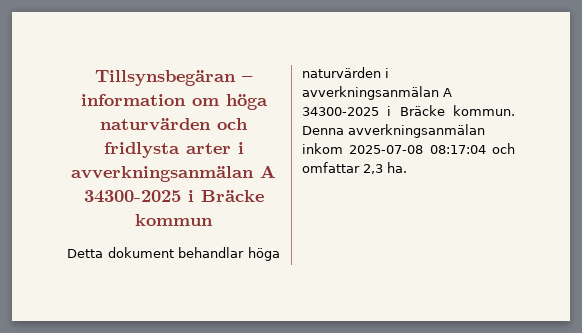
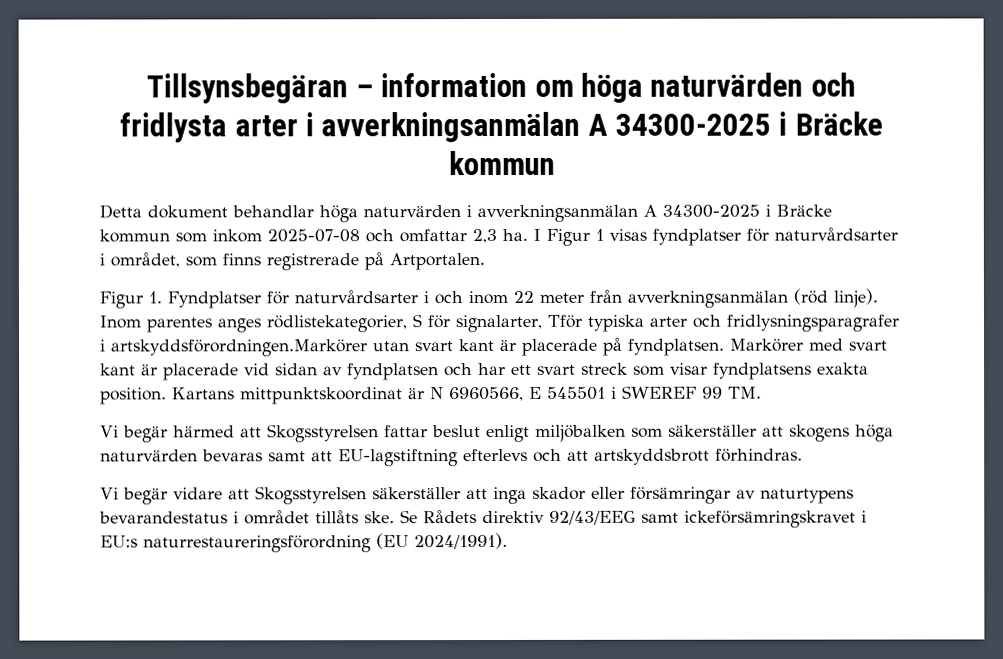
- Detta dokument behandlar höga naturvärden i avverkningsanmälan A 34300-2025 i Bräcke kommun. Denna avverkningsanmälan inkom 2025-07-08 08:17:04 och omfattar 2,3 ha.
+ Detta dokument behandlar höga naturvärden i avverkningsanmälan A 34300-2025 i Bräcke kommun som inkom 2025-07-08 och omfattar 2,3 ha.
+ I Figur 1 visas fyndplatser för naturvårdsarter i området, som finns registrerade på Artportalen.
+ Figur 1. Fyndplatser för naturvårdsarter i och inom 22 meter från avverkningsanmälan (röd linje). Inom parentes anges rödlistekategorier, S för signalarter, Tför typiska arter och fridlysningsparagrafer i artskyddsförordningen.Markörer utan svart kant är placerade på fyndplatsen. Markörer med svart kant är placerade vid sidan av fyndplatsen och har ett svart streck som visar fyndplatsens exakta position. Kartans mittpunktskoordinat är N 6960566, E 545501 i SWEREF 99 TM.
+ Vi begär härmed att Skogsstyrelsen fattar beslut enligt miljöbalken som säkerställer att skogens höga naturvärden bevaras samt att EU-lagstiftning efterlevs och att artskyddsbrott förhindras.
+ Vi begär vidare att Skogsstyrelsen säkerställer att inga skador eller försämringar av naturtypens bevarandestatus i området tillåts ske. Se Rådets direktiv 92/43/EEG samt ickeförsämringskravet i EU:s naturrestaureringsförordning (EU 2024/1991).

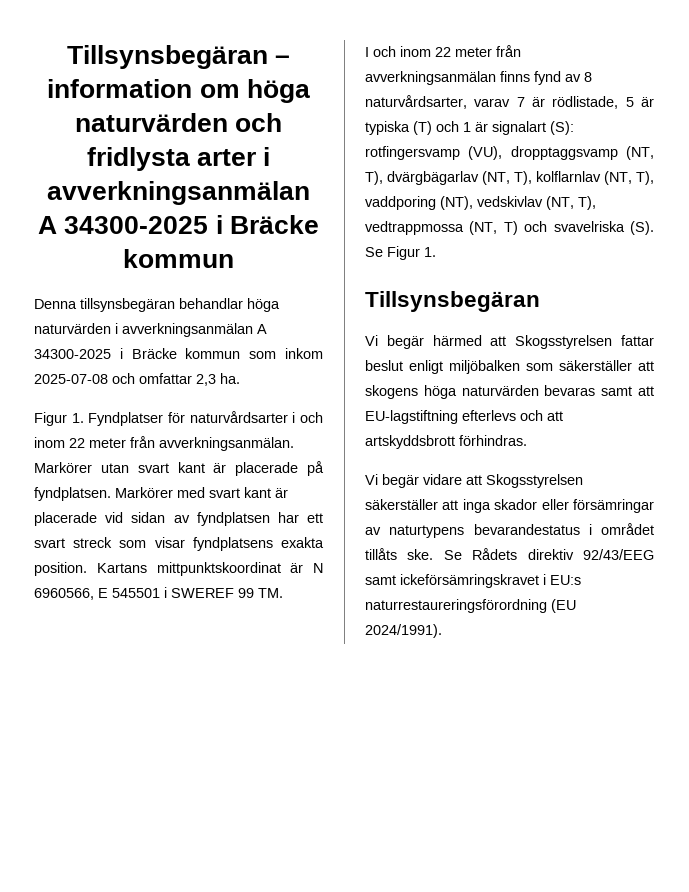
- Detta dokument behandlar höga naturvärden i avverkningsanmälan A 34300-2025 i Bräcke kommun som inkom 2025-07-08 och omfattar 2,3 ha. I Figur 1 visas fyndplatser för naturvårdsarter i området, som finns registrerade på Artportalen.
+ Denna tillsynsbegäran behandlar höga naturvärden i avverkningsanmälan A 34300-2025 i Bräcke kommun som inkom 2025-07-08 och omfattar 2,3 ha.
- Figur 1. Fyndplatser för naturvårdsarter i och inom 22 meter från avverkningsanmälan (röd linje). Inom parentes anges rödlistekategorier, S för signalarter, Tför typiska arter och fridlysningsparagrafer i artskyddsförordningen.Markörer utan svart kant är placerade på fyndplatsen.
+ Figur 1. Fyndplatser för naturvårdsarter i och inom 22 meter från avverkningsanmälan. Markörer utan svart kant är placerade på fyndplatsen.
- Markörer med svart kant är placerade vid sidan av fyndplatsen och har ett svart streck som visar fyndplatsens exakta position.
+ Markörer med svart kant är placerade vid sidan av fyndplatsen har ett svart streck som visar fyndplatsens exakta position.
+ I och inom 22 meter från avverkningsanmälan finns fynd av 8 naturvårdsarter, varav 7 är rödlistade, 5 är typiska (T) och 1 är signalart (S): rotfingersvamp (VU), dropptaggsvamp (NT, T), dvärgbägarlav (NT, T), kolflarnlav (NT, T), vaddporing (NT), vedskivlav (NT, T), vedtrappmossa (NT, T) och svavelriska (S). Se Figur 1.
+ Tillsynsbegäran

